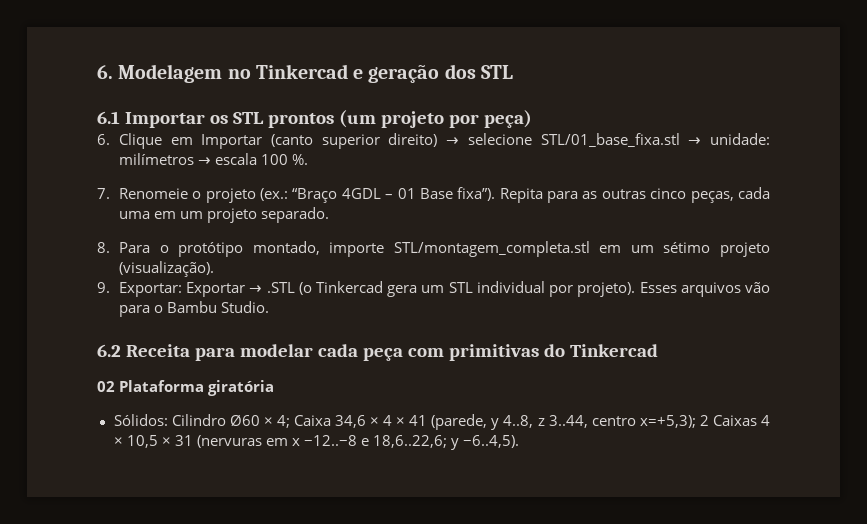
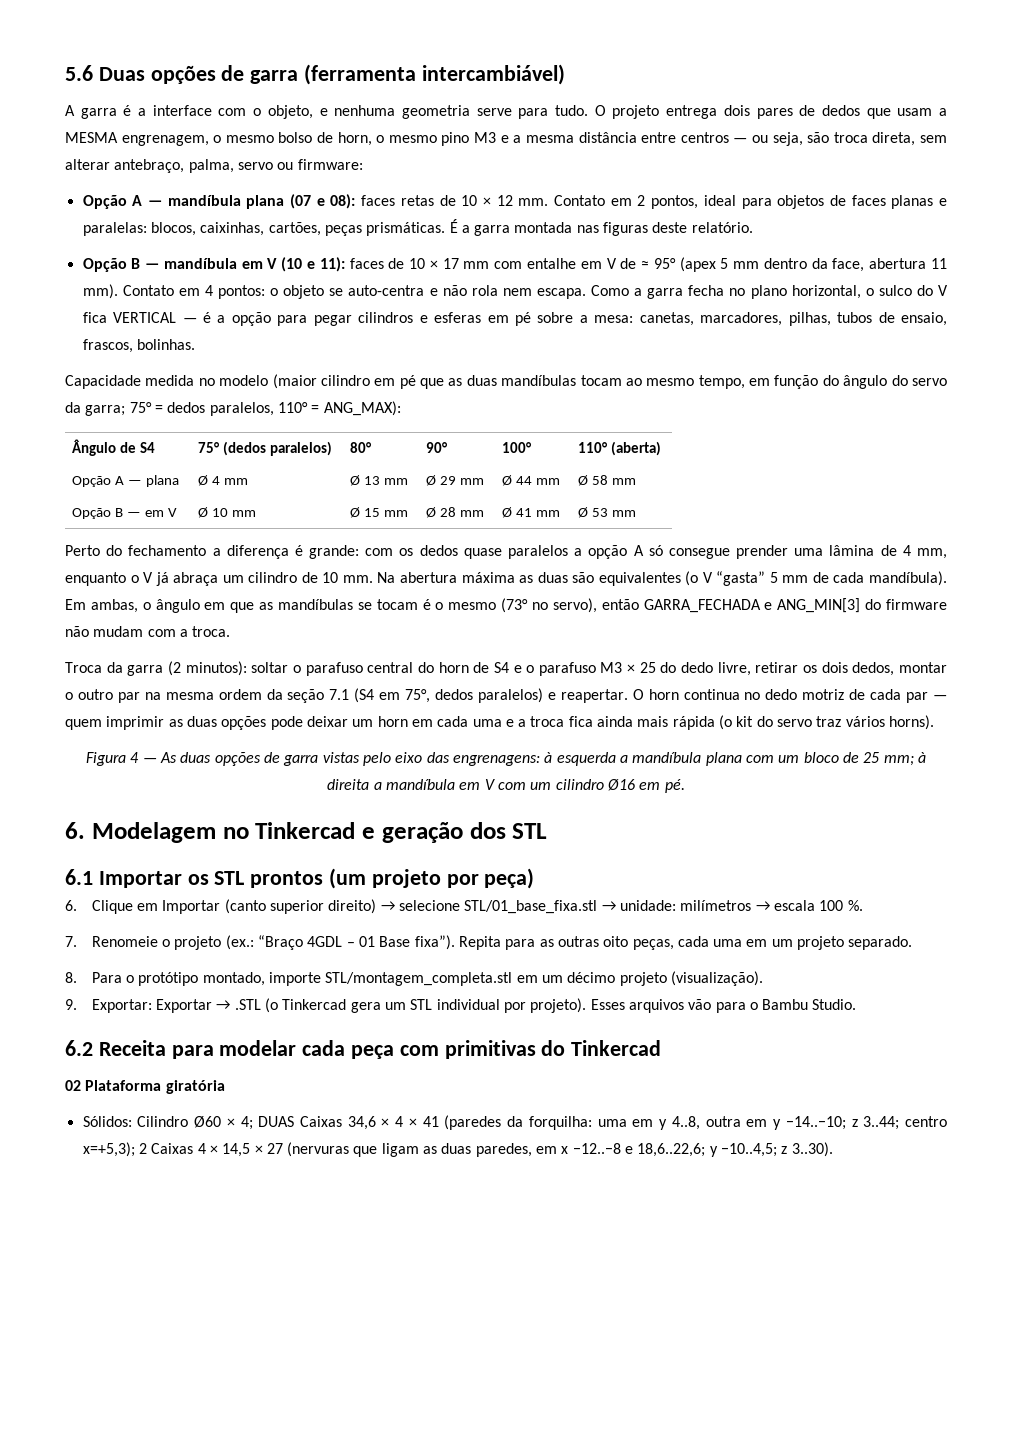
+ 5.6 Duas opções de garra (ferramenta intercambiável)
+ A garra é a interface com o objeto, e nenhuma geometria serve para tudo. O projeto entrega dois pares de dedos que usam a MESMA engrenagem, o mesmo bolso de horn, o mesmo pino M3 e a mesma distância entre centros — ou seja, são troca direta, sem alterar antebraço, palma, servo ou firmware:
+ Opção A — mandíbula plana (07 e 08): faces retas de 10 × 12 mm. Contato em 2 pontos, ideal para objetos de faces planas e paralelas: blocos, caixinhas, cartões, peças prismáticas. É a garra montada nas figuras deste relatório.
+ Opção B — mandíbula em V (10 e 11): faces de 10 × 17 mm com entalhe em V de ≈ 95° (apex 5 mm dentro da face, abertura 11 mm). Contato em 4 pontos: o objeto se auto-centra e não rola nem escapa. Como a garra fecha no plano horizontal, o sulco do V fica VERTICAL — é a opção para pegar cilindros e esferas em pé sobre a mesa: canetas, marcadores, pilhas, tubos de ensaio, frascos, bolinhas.
+ Capacidade medida no modelo (maior cilindro em pé que as duas mandíbulas tocam ao mesmo tempo, em função do ângulo do servo da garra; 75° = dedos paralelos, 110° = ANG_MAX):
+ Ângulo de S4 | 75° (dedos paralelos) | 80° | 90° | 100° | 110° (aberta)
+ Opção A — plana | Ø 4 mm | Ø 13 mm | Ø 29 mm | Ø 44 mm | Ø 58 mm
+ Opção B — em V | Ø 10 mm | Ø 15 mm | Ø 28 mm | Ø 41 mm | Ø 53 mm
+ Perto do fechamento a diferença é grande: com os dedos quase paralelos a opção A só consegue prender uma lâmina de 4 mm, enquanto o V já abraça um cilindro de 10 mm. Na abertura máxima as duas são equivalentes (o V “gasta” 5 mm de cada mandíbula). Em ambas, o ângulo em que as mandíbulas se tocam é o mesmo (73° no servo), então GARRA_FECHADA e ANG_MIN[3] do firmware não mudam com a troca.
+ Troca da garra (2 minutos): soltar o parafuso central do horn de S4 e o parafuso M3 × 25 do dedo livre, retirar os dois dedos, montar o outro par na mesma ordem da seção 7.1 (S4 em 75°, dedos paralelos) e reapertar. O horn continua no dedo motriz de cada par — quem imprimir as duas opções pode deixar um horn em cada uma e a troca fica ainda mais rápida (o kit do servo traz vários horns).
+ Figura 4 — As duas opções de garra vistas pelo eixo das engrenagens: à esquerda a mandíbula plana com um bloco de 25 mm; à direita a mandíbula em V com um cilindro Ø16 em pé.
- Repita para as outras cinco peças, cada uma em um projeto separado.
+ Repita para as outras oito peças, cada uma em um projeto separado.
- 8. Para o protótipo montado, importe STL/montagem_completa.stl em um sétimo projeto (visualização).
+ 8. Para o protótipo montado, importe STL/montagem_completa.stl em um décimo projeto (visualização).
- Sólidos: Cilindro Ø60 × 4; Caixa 34,6 × 4 × 41 (parede, y 4..8, z 3..44, centro x=+5,3); 2 Caixas 4 × 10,5 × 31 (nervuras em x −12..−8 e 18,6..22,6; y −6..4,5).
+ Sólidos: Cilindro Ø60 × 4; DUAS Caixas 34,6 × 4 × 41 (paredes da forquilha: uma em y 4..8, outra em y −14..−10; z 3..44; centro x=+5,3); 2 Caixas 4 × 14,5 × 27 (nervuras que ligam as duas paredes, em x −12..−8 e 18,6..22,6; y −10..4,5; z 3..30).

